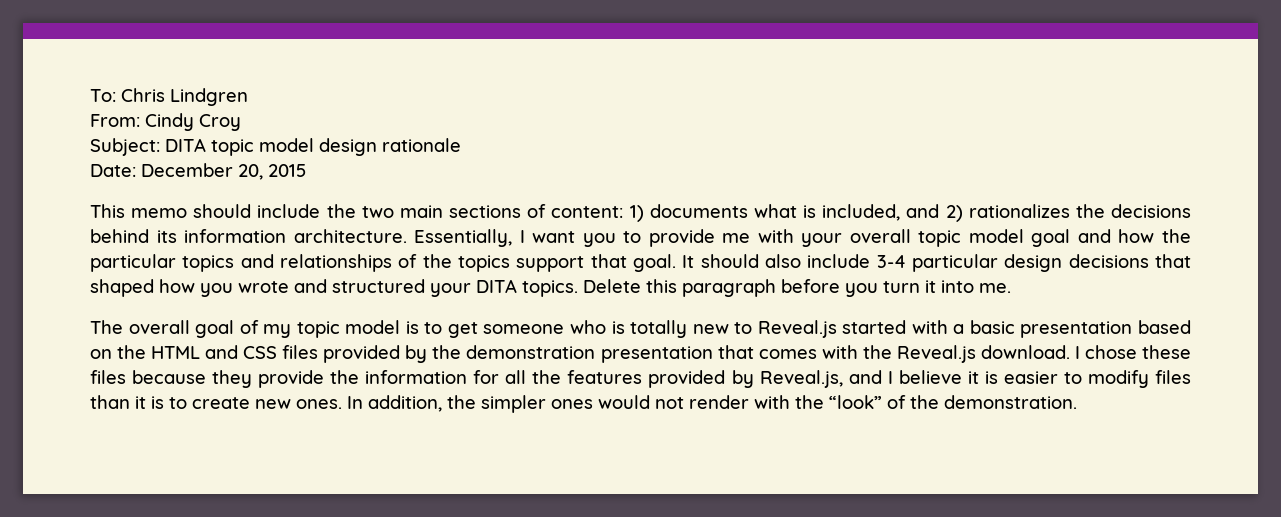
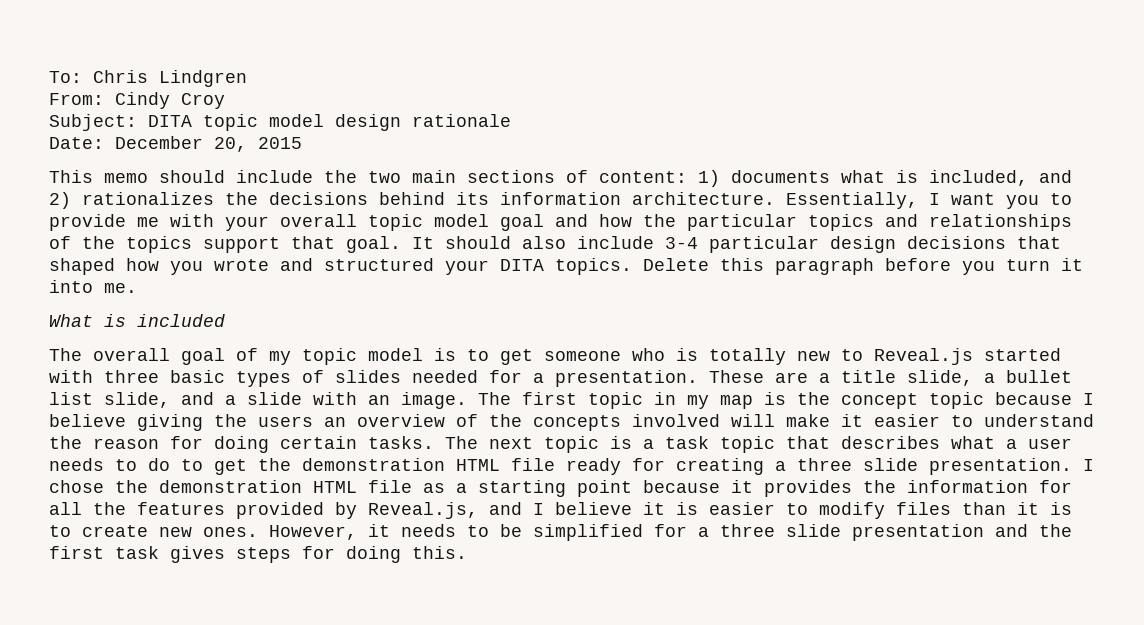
+ What is included
- The overall goal of my topic model is to get someone who is totally new to Reveal.js started with a basic presentation based on the HTML and CSS files provided by the demonstration presentation that comes with the Reveal.js download. I chose these files because they provide the information for all the features provided by Reveal.js, and I believe it is easier to modify files than it is to create new ones.
+ The overall goal of my topic model is to get someone who is totally new to Reveal.js started with three basic types of slides needed for a presentation. These are a title slide, a bullet list slide, and a slide with an image. The first topic in my map is the concept topic because I believe giving the users an overview of the concepts involved will make it easier to understand the reason for doing certain tasks. The next topic is a task topic that describes what a user needs to do to get the demonstration HTML file ready for creating a three slide presentation. I chose the demonstration HTML file as a starting point because it provides the information for all the features provided by Reveal.js, and I believe it is easier to modify files than it is to create new ones.
- In addition, the simpler ones would not render with the “look” of the demonstration.
+ However, it needs to be simplified for a three slide presentation and the first task gives steps for doing this.

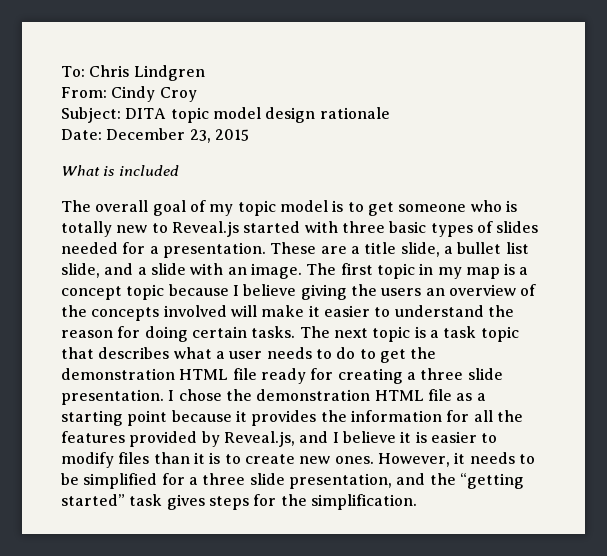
- Date: December 20, 2015
+ Date: December 23, 2015
- This memo should include the two main sections of content: 1) documents what is included, and 2) rationalizes the decisions behind its information architecture. Essentially, I want you to provide me with your overall topic model goal and how the particular topics and relationships of the topics support that goal. It should also include 3-4 particular design decisions that shaped how you wrote and structured your DITA topics. Delete this paragraph before you turn it into me.
- The first topic in my map is the concept topic because I believe giving the users an overview of the concepts involved will make it easier to understand the reason for doing certain tasks.
+ The first topic in my map is a concept topic because I believe giving the users an overview of the concepts involved will make it easier to understand the reason for doing certain tasks.
- However, it needs to be simplified for a three slide presentation and the first task gives steps for doing this.
+ However, it needs to be simplified for a three slide presentation, and the “getting started” task gives steps for the simplification.

